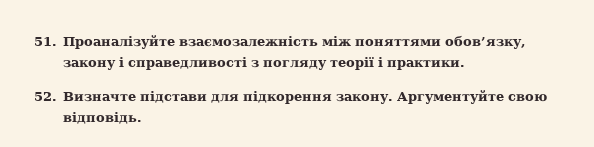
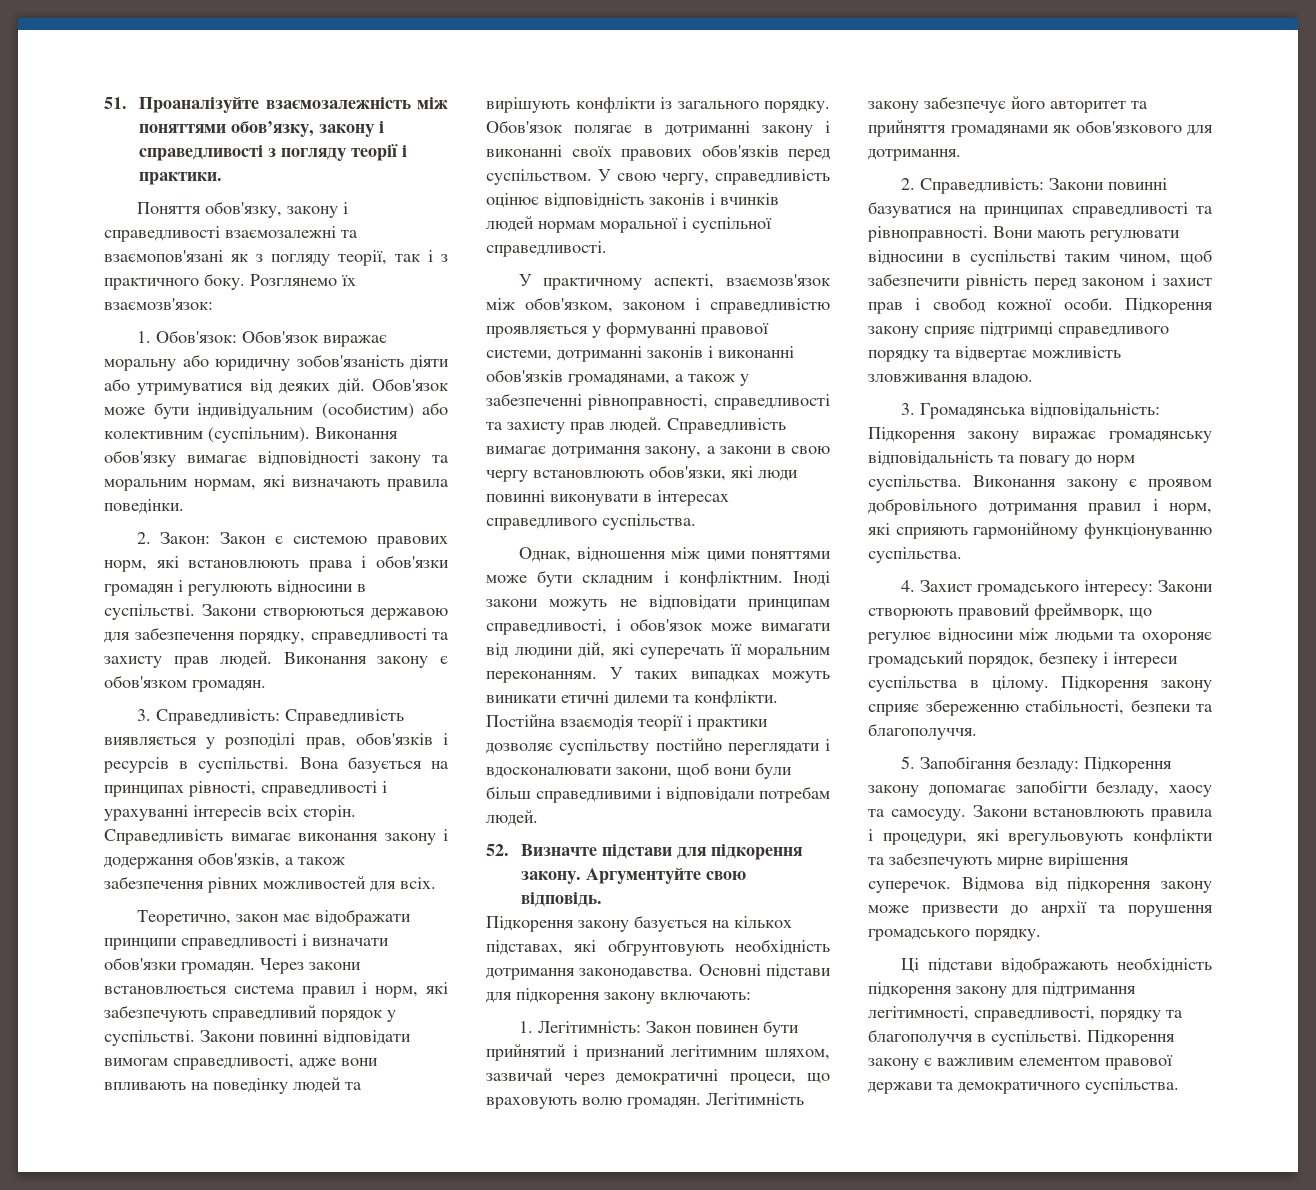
+ Поняття обов'язку, закону і справедливості взаємозалежні та взаємопов'язані як з погляду теорії, так і з практичного боку. Розглянемо їх взаємозв'язок:
+ 1. Обов'язок: Обов'язок виражає моральну або юридичну зобов'язаність діяти або утримуватися від деяких дій. Обов'язок може бути індивідуальним (особистим) або колективним (суспільним). Виконання обов'язку вимагає відповідності закону та моральним нормам, які визначають правила поведінки.
+ 2. Закон: Закон є системою правових норм, які встановлюють права і обов'язки громадян і регулюють відносини в суспільстві. Закони створюються державою для забезпечення порядку, справедливості та захисту прав людей. Виконання закону є обов'язком громадян.
+ 3. Справедливість: Справедливість виявляється у розподілі прав, обов'язків і ресурсів в суспільстві. Вона базується на принципах рівності, справедливості і урахуванні інтересів всіх сторін. Справедливість вимагає виконання закону і додержання обов'язків, а також забезпечення рівних можливостей для всіх.
+ Теоретично, закон має відображати принципи справедливості і визначати обов'язки громадян. Через закони встановлюється система правил і норм, які забезпечують справедливий порядок у суспільстві. Закони повинні відповідати вимогам справедливості, адже вони впливають на поведінку людей та вирішують конфлікти із загального порядку. Обов'язок полягає в дотриманні закону і виконанні своїх правових обов'язків перед суспільством. У свою чергу, справедливість оцінює відповідність законів і вчинків людей нормам моральної і суспільної справедливості.
+ У практичному аспекті, взаємозв'язок між обов'язком, законом і справедливістю проявляється у формуванні правової системи, дотриманні законів і виконанні обов'язків громадянами, а також у забезпеченні рівноправності, справедливості та захисту прав людей. Справедливість вимагає дотримання закону, а закони в свою чергу встановлюють обов'язки, які люди повинні виконувати в інтересах справедливого суспільства.
+ Однак, відношення між цими поняттями може бути складним і конфліктним. Іноді закони можуть не відповідати принципам справедливості, і обов'язок може вимагати від людини дій, які суперечать її моральним переконанням. У таких випадках можуть виникати етичні дилеми та конфлікти. Постійна взаємодія теорії і практики дозволяє суспільству постійно переглядати і вдосконалювати закони, щоб вони були більш справедливими і відповідали потребам людей.
+ Підкорення закону базується на кількох підставах, які обгрунтовують необхідність дотримання законодавства. Основні підстави для підкорення закону включають:
+ 1. Легітимність: Закон повинен бути прийнятий і признаний легітимним шляхом, зазвичай через демократичні процеси, що враховують волю громадян. Легітимність закону забезпечує його авторитет та прийняття громадянами як обов'язкового для дотримання.
+ 2. Справедливість: Закони повинні базуватися на принципах справедливості та рівноправності. Вони мають регулювати відносини в суспільстві таким чином, щоб забезпечити рівність перед законом і захист прав і свобод кожної особи. Підкорення закону сприяє підтримці справедливого порядку та відвертає можливість зловживання владою.
+ 3. Громадянська відповідальність: Підкорення закону виражає громадянську відповідальність та повагу до норм суспільства. Виконання закону є проявом добровільного дотримання правил і норм, які сприяють гармонійному функціонуванню суспільства.
+ 4. Захист громадського інтересу: Закони створюють правовий фреймворк, що регулює відносини між людьми та охороняє громадський порядок, безпеку і інтереси суспільства в цілому. Підкорення закону сприяє збереженню стабільності, безпеки та благополуччя.
+ 5. Запобігання безладу: Підкорення закону допомагає запобігти безладу, хаосу та самосуду. Закони встановлюють правила і процедури, які врегульовують конфлікти та забезпечують мирне вирішення суперечок. Відмова від підкорення закону може призвести до анрхії та порушення громадського порядку.
+ Ці підстави відображають необхідність підкорення закону для підтримання легітимності, справедливості, порядку та благополуччя в суспільстві. Підкорення закону є важливим елементом правової держави та демократичного суспільства.

